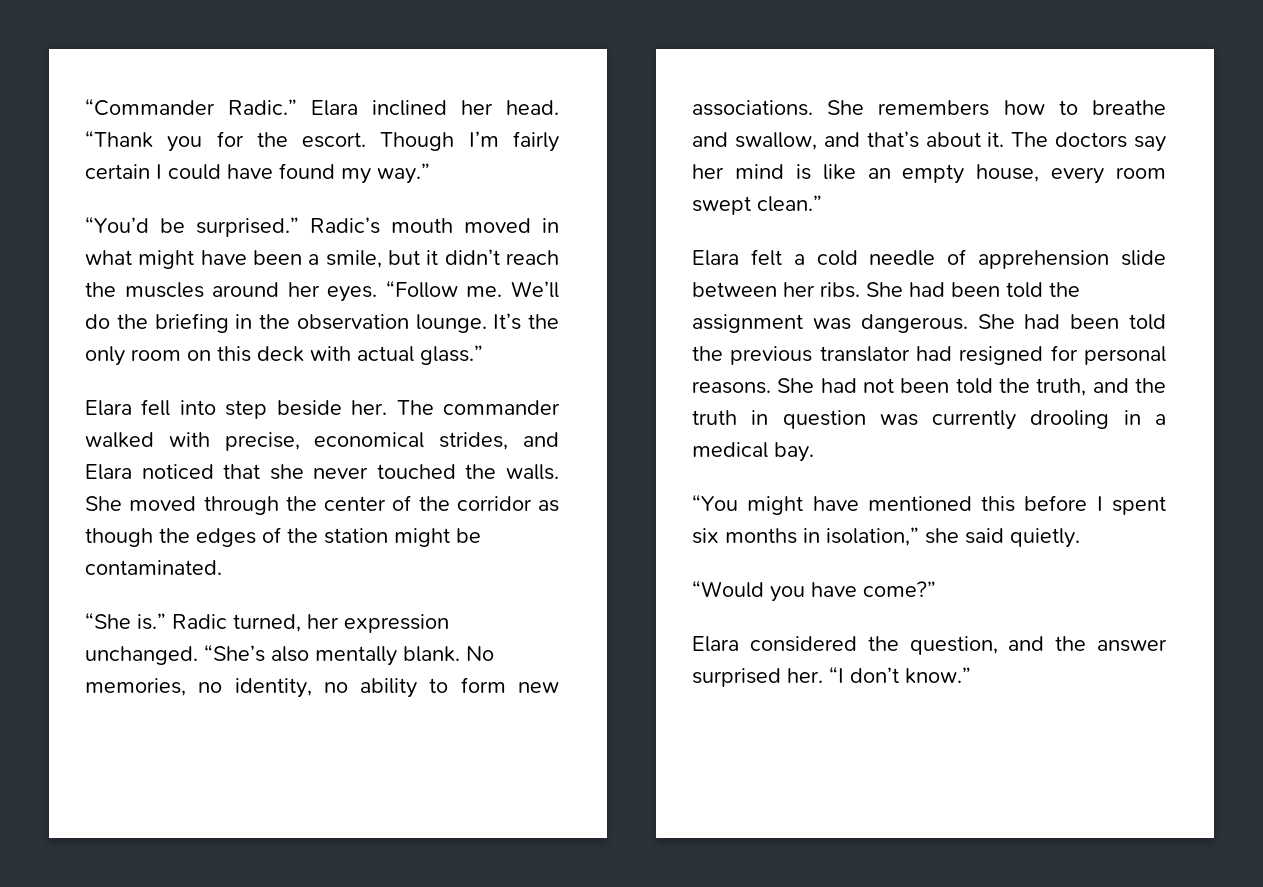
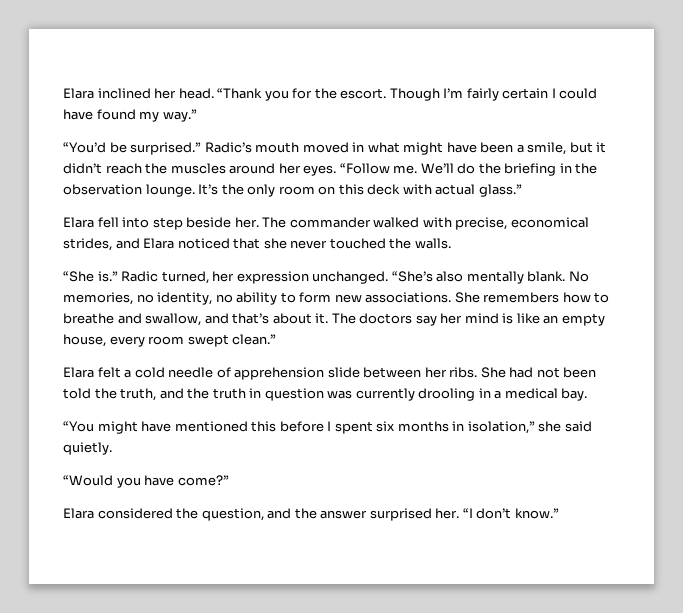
- “Commander Radic.”
- She moved through the center of the corridor as though the edges of the station might be contaminated.
- She had been told the assignment was dangerous. She had been told the previous translator had resigned for personal reasons. She had not been told the truth, and the truth in question was currently drooling in a medical bay.
+ She had not been told the truth, and the truth in question was currently drooling in a medical bay.

